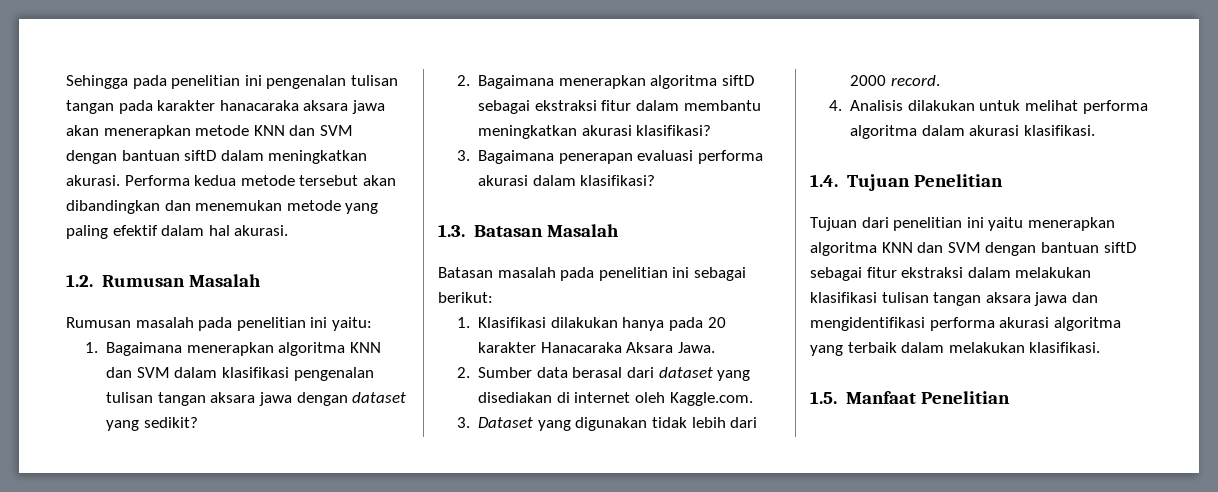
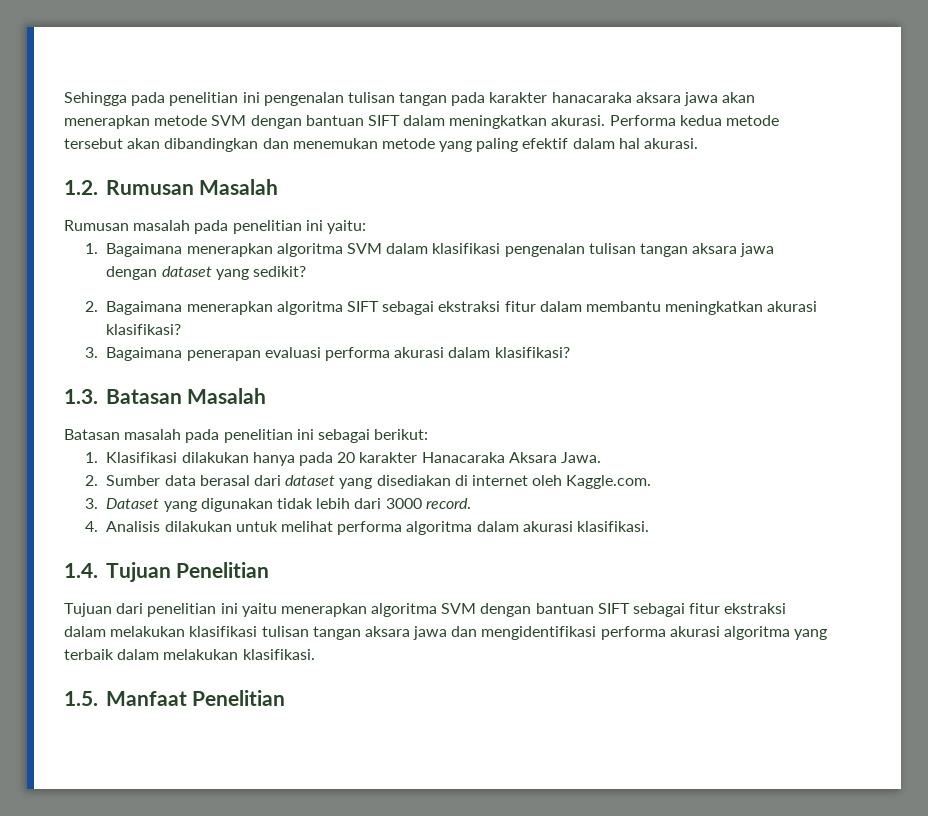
- Sehingga pada penelitian ini pengenalan tulisan tangan pada karakter hanacaraka aksara jawa akan menerapkan metode KNN dan SVM dengan bantuan siftD dalam meningkatkan akurasi.
+ Sehingga pada penelitian ini pengenalan tulisan tangan pada karakter hanacaraka aksara jawa akan menerapkan metode SVM dengan bantuan SIFT dalam meningkatkan akurasi.
- 1. Bagaimana menerapkan algoritma KNN dan SVM dalam klasifikasi pengenalan tulisan tangan aksara jawa dengan dataset yang sedikit?
+ 1. Bagaimana menerapkan algoritma SVM dalam klasifikasi pengenalan tulisan tangan aksara jawa dengan dataset yang sedikit?
- 2. Bagaimana menerapkan algoritma siftD sebagai ekstraksi fitur dalam membantu meningkatkan akurasi klasifikasi?
+ 2. Bagaimana menerapkan algoritma SIFT sebagai ekstraksi fitur dalam membantu meningkatkan akurasi klasifikasi?
- 3. Dataset yang digunakan tidak lebih dari 2000 record.
+ 3. Dataset yang digunakan tidak lebih dari 3000 record.
- Tujuan dari penelitian ini yaitu menerapkan algoritma KNN dan SVM dengan bantuan siftD sebagai fitur ekstraksi dalam melakukan klasifikasi tulisan tangan aksara jawa dan mengidentifikasi performa akurasi algoritma yang terbaik dalam melakukan klasifikasi.
+ Tujuan dari penelitian ini yaitu menerapkan algoritma SVM dengan bantuan SIFT sebagai fitur ekstraksi dalam melakukan klasifikasi tulisan tangan aksara jawa dan mengidentifikasi performa akurasi algoritma yang terbaik dalam melakukan klasifikasi.

